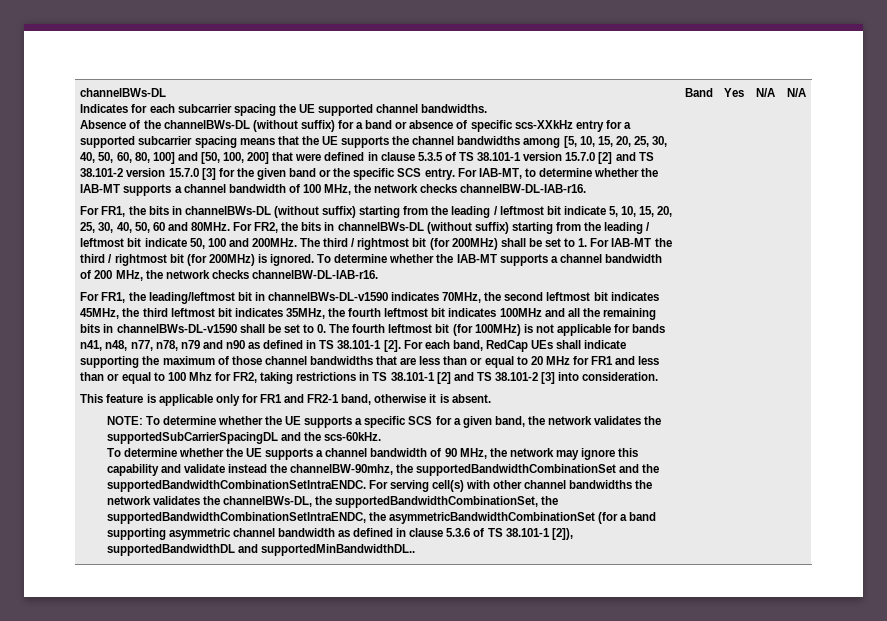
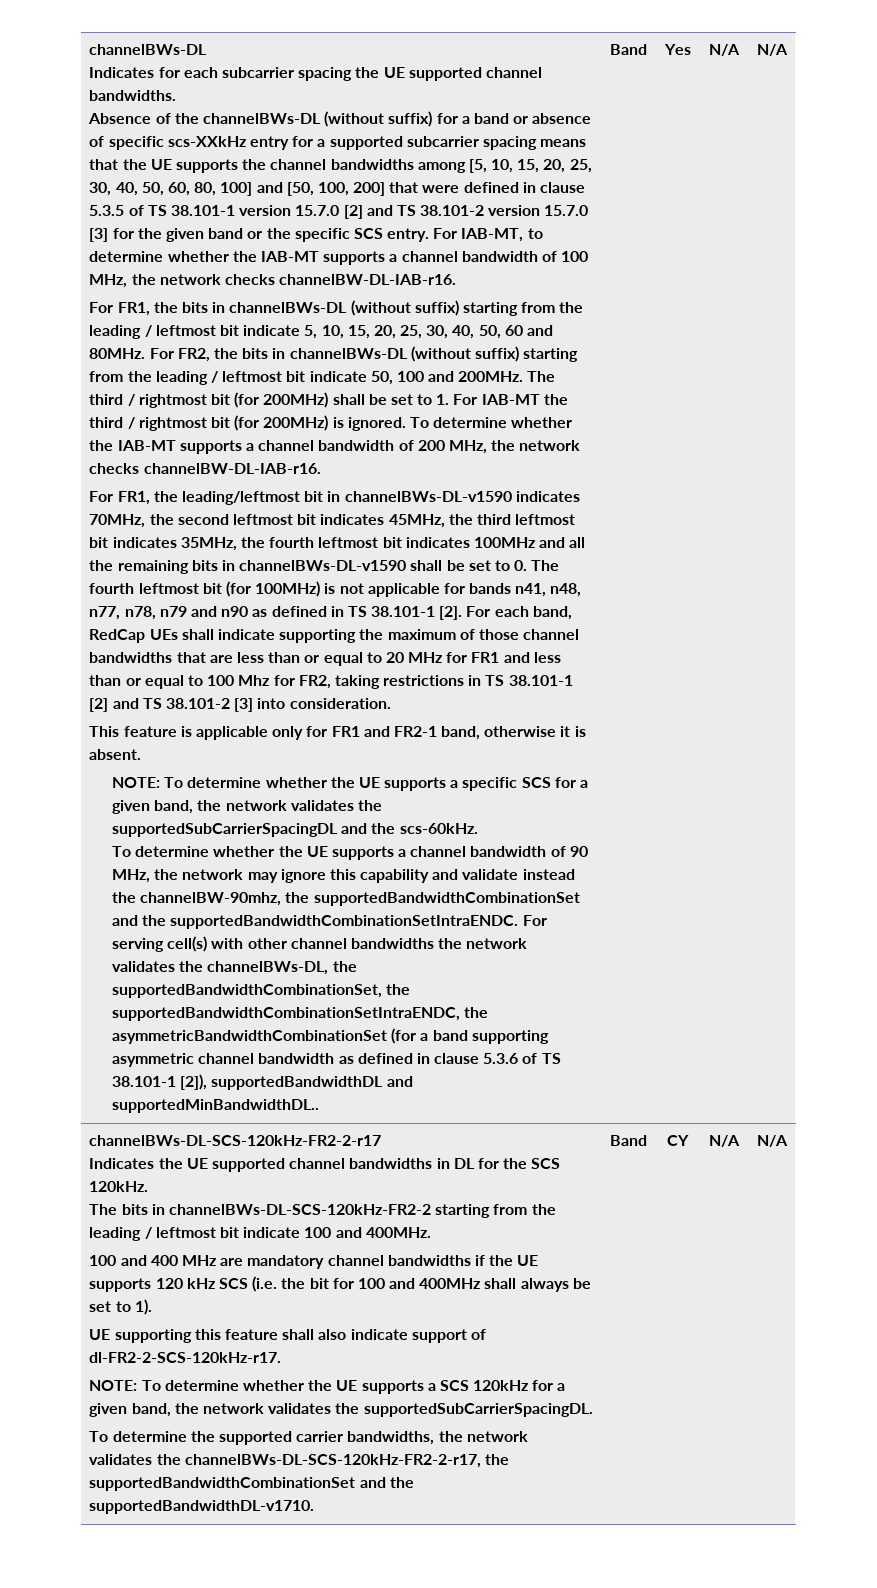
+ channelBWs-DL-SCS-120kHz-FR2-2-r17
+ Indicates the UE supported channel bandwidths in DL for the SCS 120kHz.
+ The bits in channelBWs-DL-SCS-120kHz-FR2-2 starting from the leading / leftmost bit indicate 100 and 400MHz.
+ 100 and 400 MHz are mandatory channel bandwidths if the UE supports 120 kHz SCS (i.e. the bit for 100 and 400MHz shall always be set to 1).
+ UE supporting this feature shall also indicate support of dl-FR2-2-SCS-120kHz-r17.
+ NOTE: To determine whether the UE supports a SCS 120kHz for a given band, the network validates the supportedSubCarrierSpacingDL.
+ To determine the supported carrier bandwidths, the network validates the channelBWs-DL-SCS-120kHz-FR2-2-r17, the supportedBandwidthCombinationSet and the supportedBandwidthDL-v1710. | Band | CY | N/A | N/A

